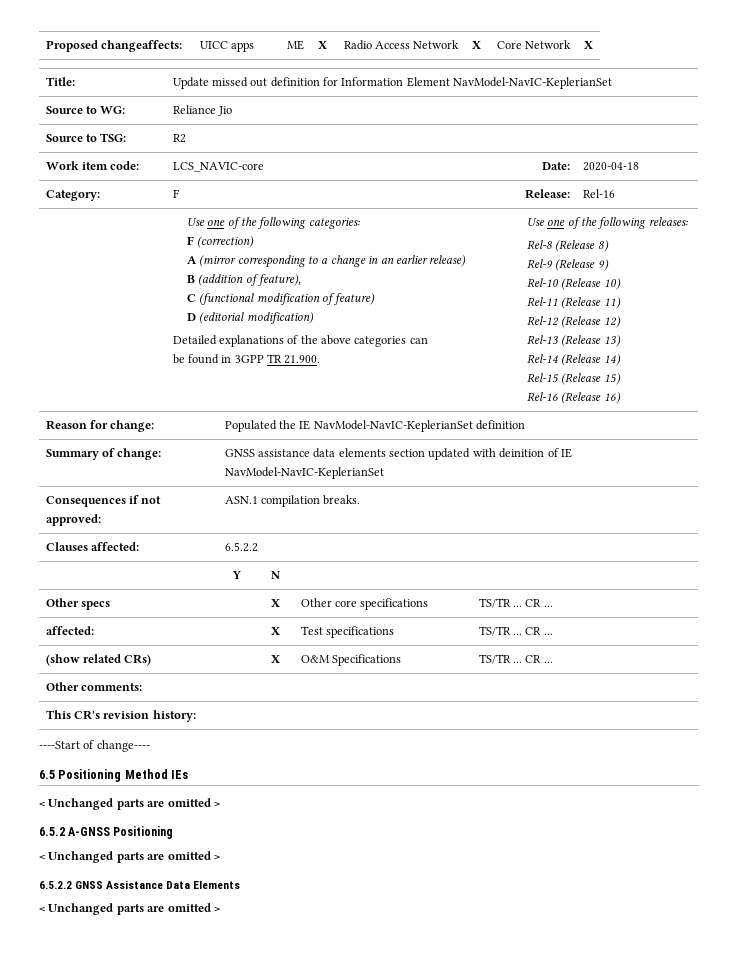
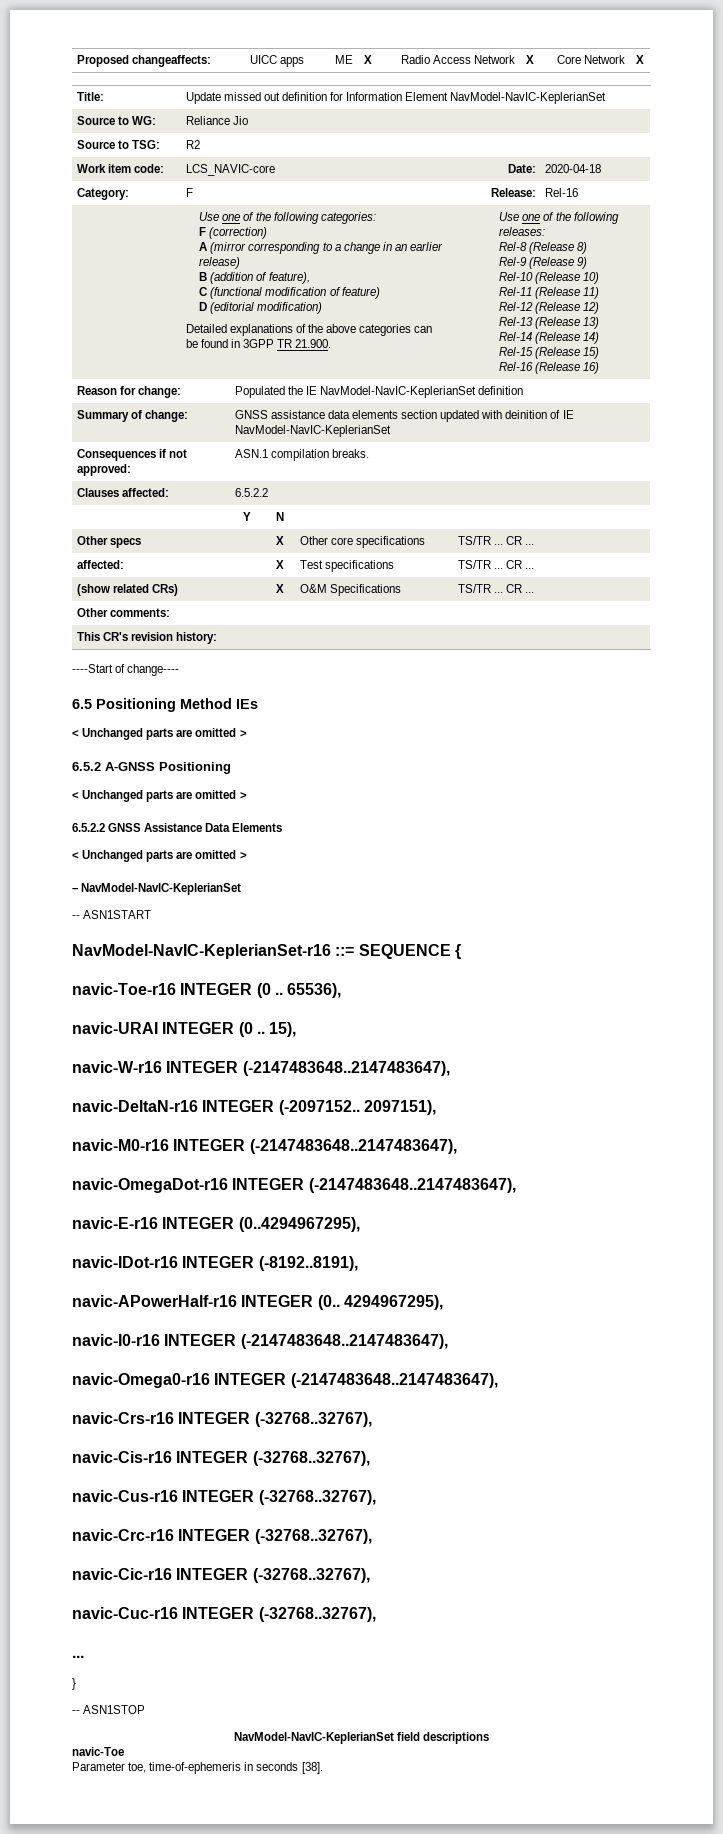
+ – NavModel-NavIC-KeplerianSet
+ -- ASN1START
+ NavModel-NavIC-KeplerianSet-r16 ::= SEQUENCE {
+ navic-Toe-r16 INTEGER (0 .. 65536),
+ navic-URAI INTEGER (0 .. 15),
+ navic-W-r16 INTEGER (-2147483648..2147483647),
+ navic-DeltaN-r16 INTEGER (-2097152.. 2097151),
+ navic-M0-r16 INTEGER (-2147483648..2147483647),
+ navic-OmegaDot-r16 INTEGER (-2147483648..2147483647),
+ navic-E-r16 INTEGER (0..4294967295),
+ navic-IDot-r16 INTEGER (-8192..8191),
+ navic-APowerHalf-r16 INTEGER (0.. 4294967295),
+ navic-I0-r16 INTEGER (-2147483648..2147483647),
+ navic-Omega0-r16 INTEGER (-2147483648..2147483647),
+ navic-Crs-r16 INTEGER (-32768..32767),
+ navic-Cis-r16 INTEGER (-32768..32767),
+ navic-Cus-r16 INTEGER (-32768..32767),
+ navic-Crc-r16 INTEGER (-32768..32767),
+ navic-Cic-r16 INTEGER (-32768..32767),
+ navic-Cuc-r16 INTEGER (-32768..32767),
+ ...
+ }
+ -- ASN1STOP
+ NavModel-NavIC-KeplerianSet field descriptions
+ navic-Toe
+ Parameter toe, time-of-ephemeris in seconds [38].

